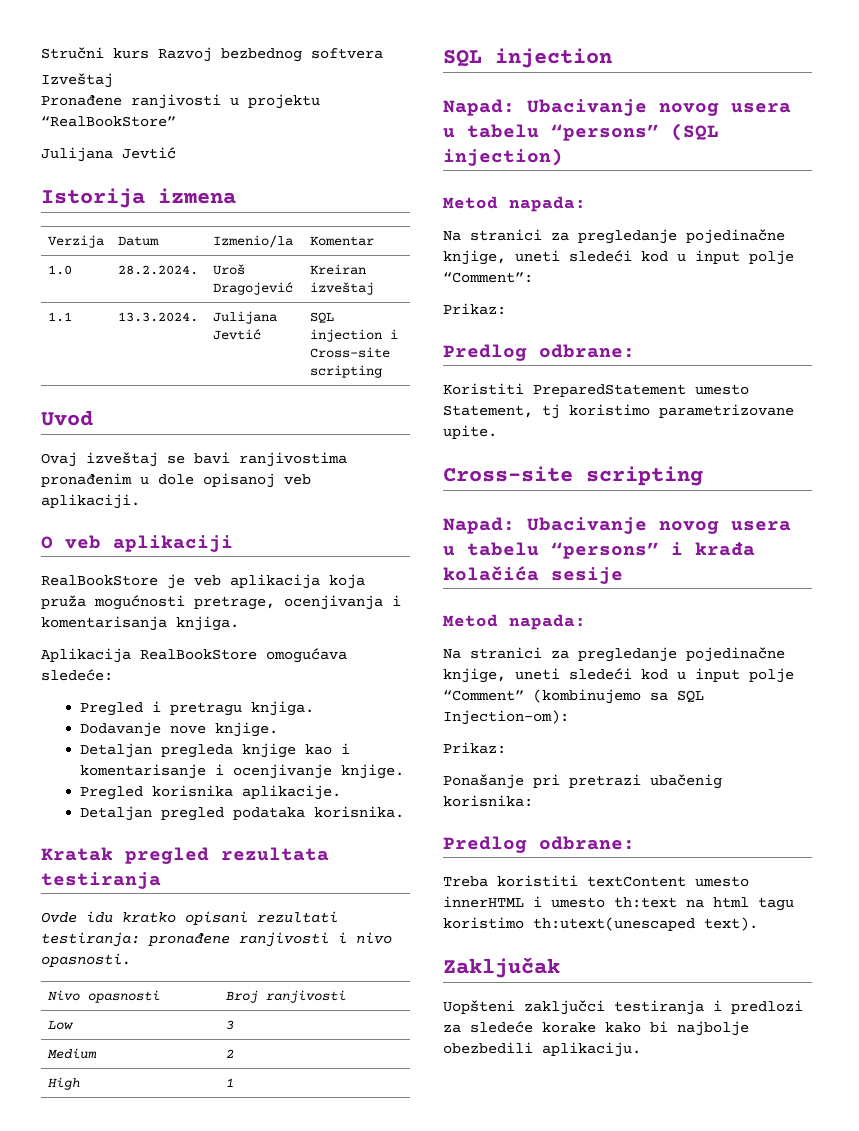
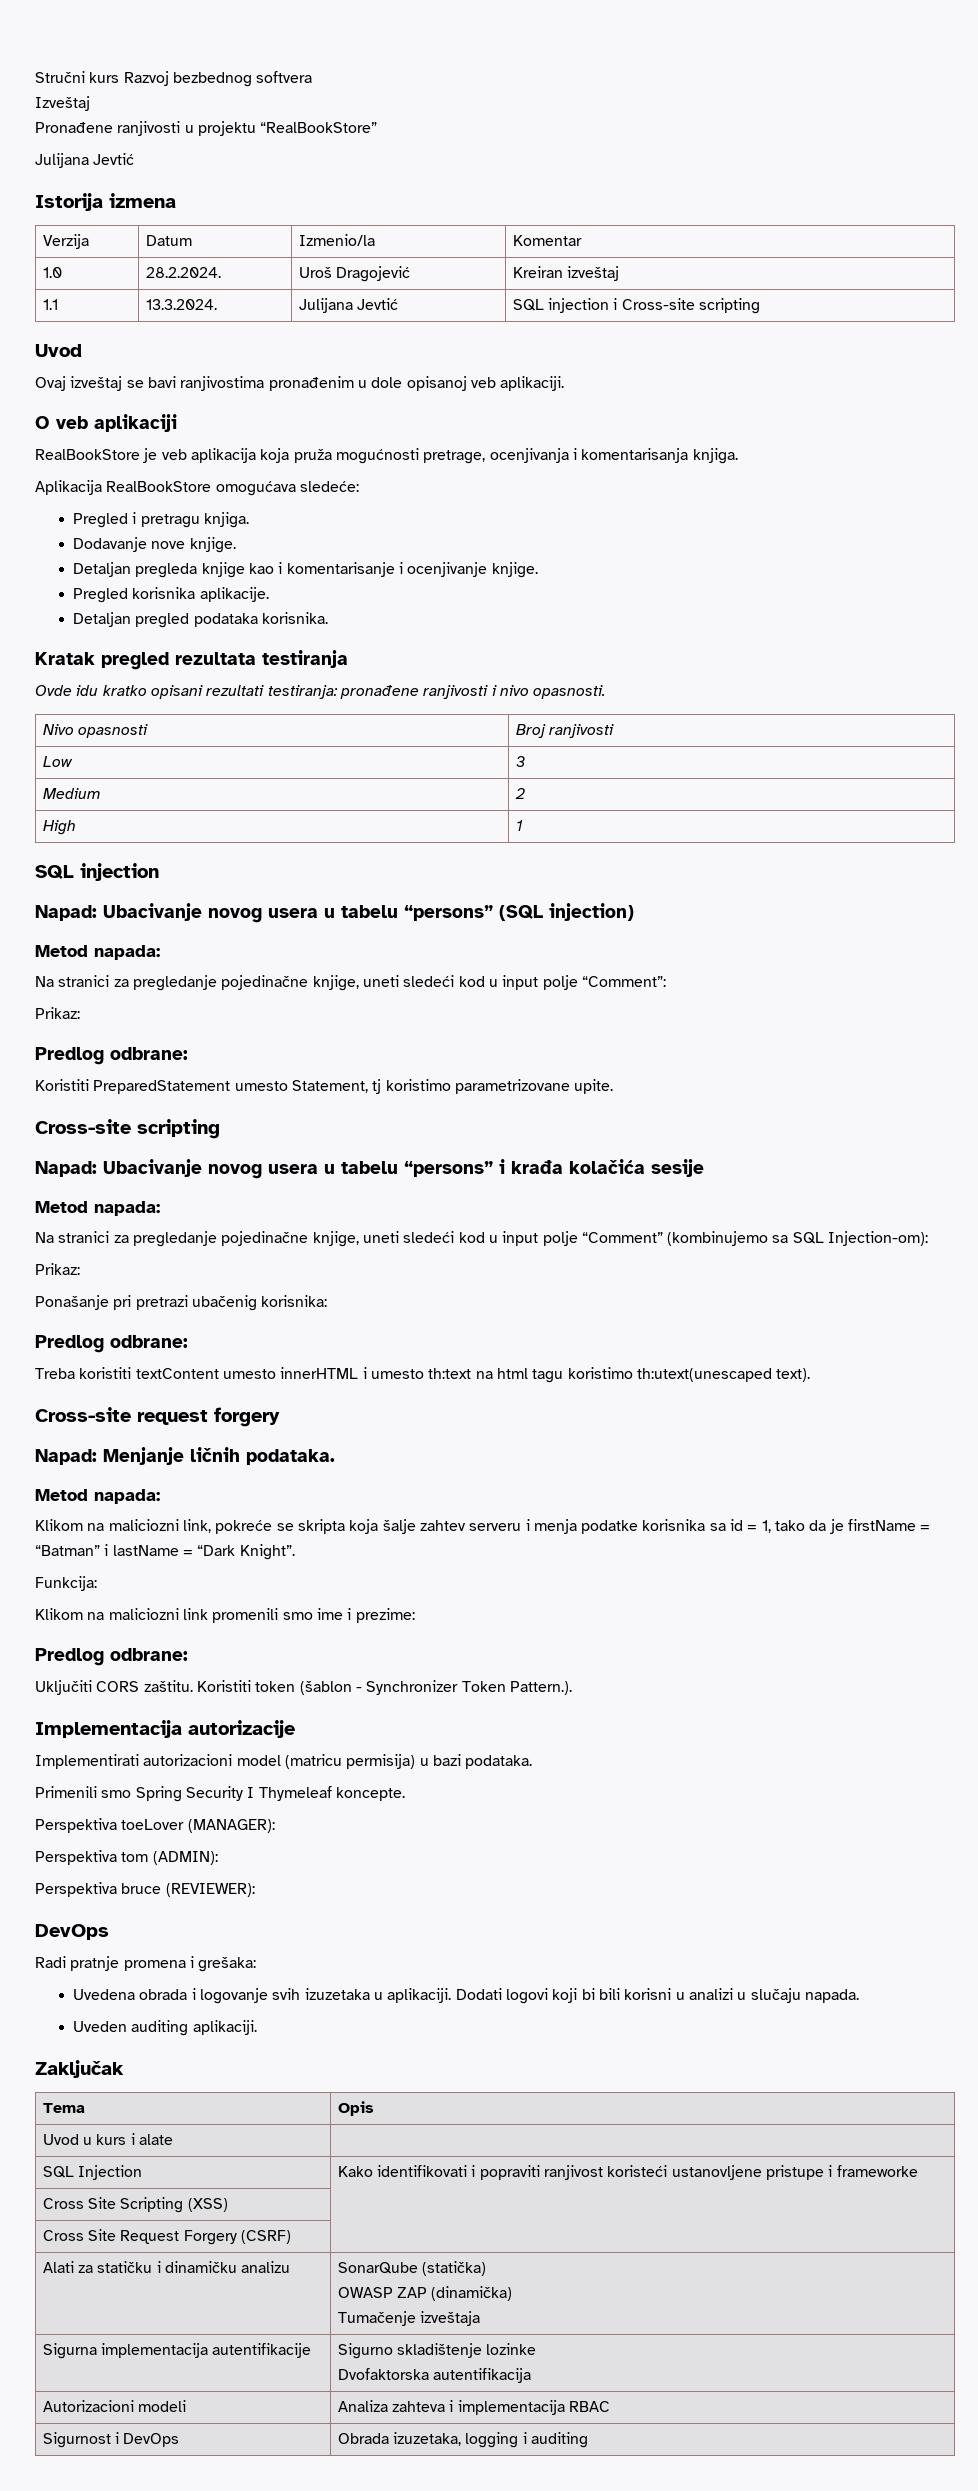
+ Cross-site request forgery
+ Napad: Menjanje ličnih podataka.
+ Metod napada:
+ Klikom na maliciozni link, pokreće se skripta koja šalje zahtev serveru i menja podatke korisnika sa id = 1, tako da je firstName = “Batman” i lastName = “Dark Knight”.
+ Funkcija:
+ Klikom na maliciozni link promenili smo ime i prezime:
+ Predlog odbrane:
+ Uključiti CORS zaštitu. Koristiti token (šablon - Synchronizer Token Pattern.).
+ Implementacija autorizacije
+ Implementirati autorizacioni model (matricu permisija) u bazi podataka.
+ Primenili smo Spring Security I Thymeleaf koncepte.
+ Perspektiva toeLover (MANAGER):
+ Perspektiva tom (ADMIN):
+ Perspektiva bruce (REVIEWER):
+ DevOps
+ Radi pratnje promena i grešaka:
+ Uvedena obrada i logovanje svih izuzetaka u aplikaciji. Dodati logovi koji bi bili korisni u analizi u slučaju napada.
+ Uveden auditing aplikaciji.
  Zaključak
- Uopšteni zaključci testiranja i predlozi za sledeće korake kako bi najbolje obezbedili aplikaciju.
+ Tema | Opis
+ Uvod u kurs i alate |
+ SQL Injection | Kako identifikovati i popraviti ranjivost koristeći ustanovljene pristupe i frameworke
+ Cross Site Scripting (XSS) |
+ Cross Site Request Forgery (CSRF) |
+ Alati za statičku i dinamičku analizu | SonarQube (statička)
+ OWASP ZAP (dinamička)
+ Tumačenje izveštaja
+ Sigurna implementacija autentifikacije | Sigurno skladištenje lozinke
+ Dvofaktorska autentifikacija
+ Autorizacioni modeli | Analiza zahteva i implementacija RBAC
+ Sigurnost i DevOps | Obrada izuzetaka, logging i auditing

